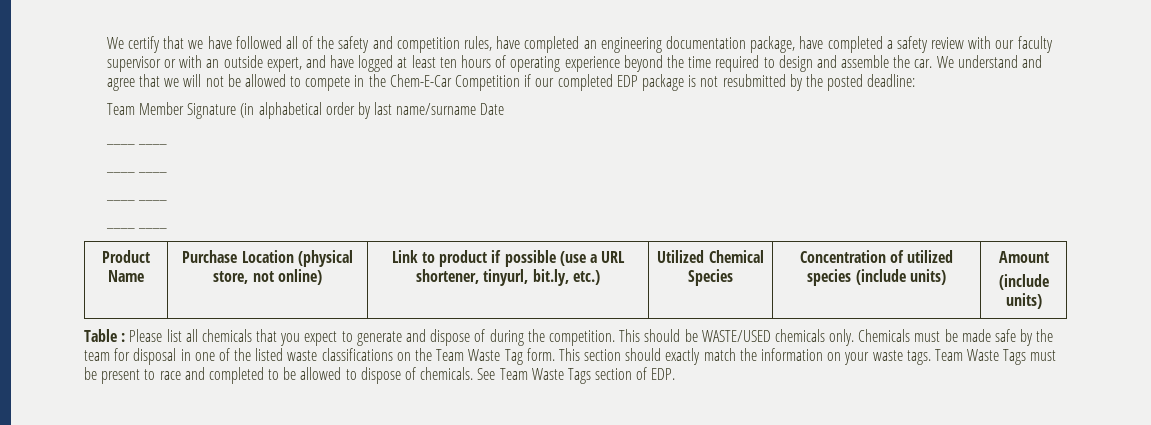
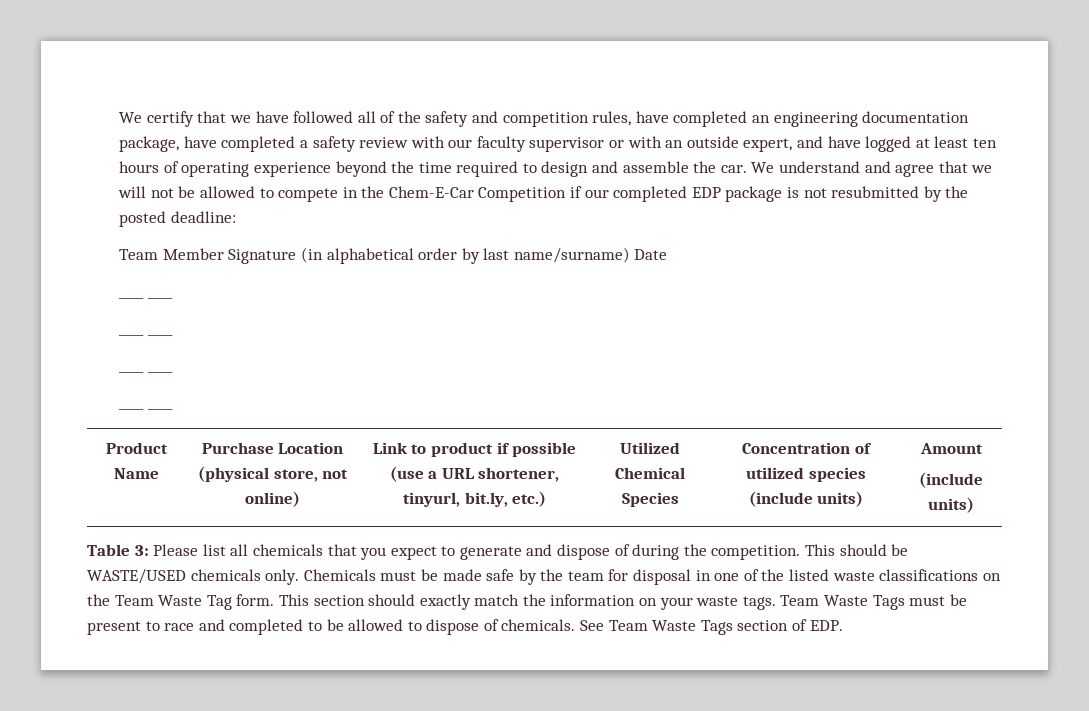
- Team Member Signature (in alphabetical order by last name/surname Date
+ Team Member Signature (in alphabetical order by last name/surname) Date
- Table : Please list all chemicals that you expect to generate and dispose of during the competition.
+ Table 3: Please list all chemicals that you expect to generate and dispose of during the competition.

